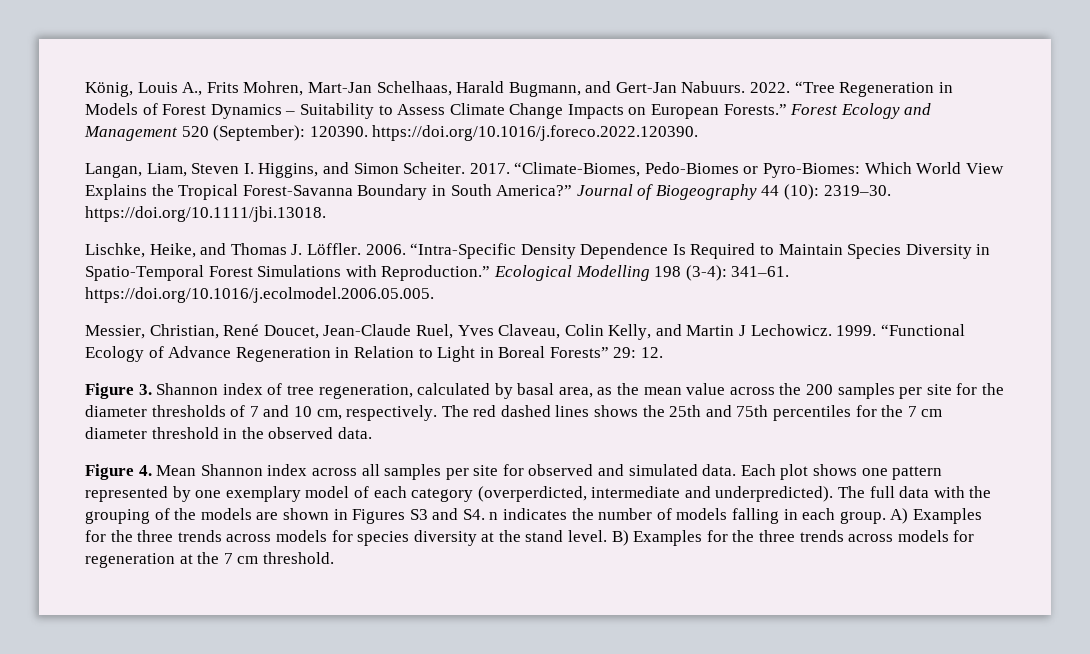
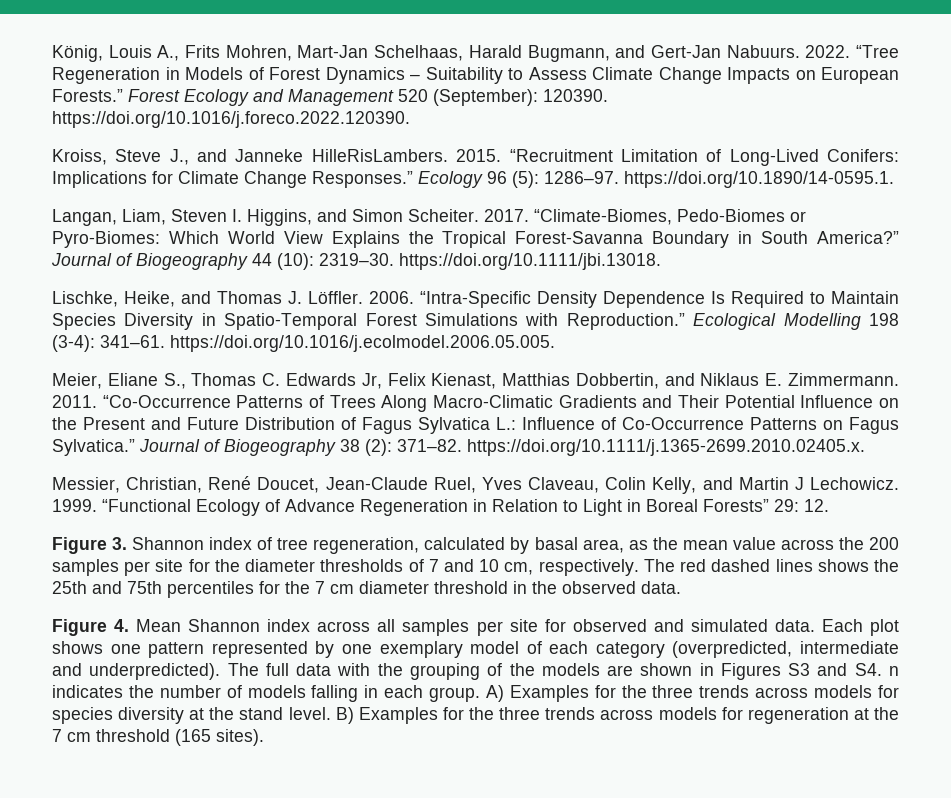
+ Kroiss, Steve J., and Janneke HilleRisLambers. 2015. “Recruitment Limitation of Long-Lived Conifers: Implications for Climate Change Responses.” Ecology 96 (5): 1286–97. https://doi.org/10.1890/14-0595.1.
+ Meier, Eliane S., Thomas C. Edwards Jr, Felix Kienast, Matthias Dobbertin, and Niklaus E. Zimmermann. 2011. “Co-Occurrence Patterns of Trees Along Macro-Climatic Gradients and Their Potential Influence on the Present and Future Distribution of Fagus Sylvatica L.: Influence of Co-Occurrence Patterns on Fagus Sylvatica.” Journal of Biogeography 38 (2): 371–82. https://doi.org/10.1111/j.1365-2699.2010.02405.x.
- Each plot shows one pattern represented by one exemplary model of each category (overperdicted, intermediate and underpredicted).
+ Each plot shows one pattern represented by one exemplary model of each category (overpredicted, intermediate and underpredicted).
- B) Examples for the three trends across models for regeneration at the 7 cm threshold.
+ B) Examples for the three trends across models for regeneration at the 7 cm threshold (165 sites).

